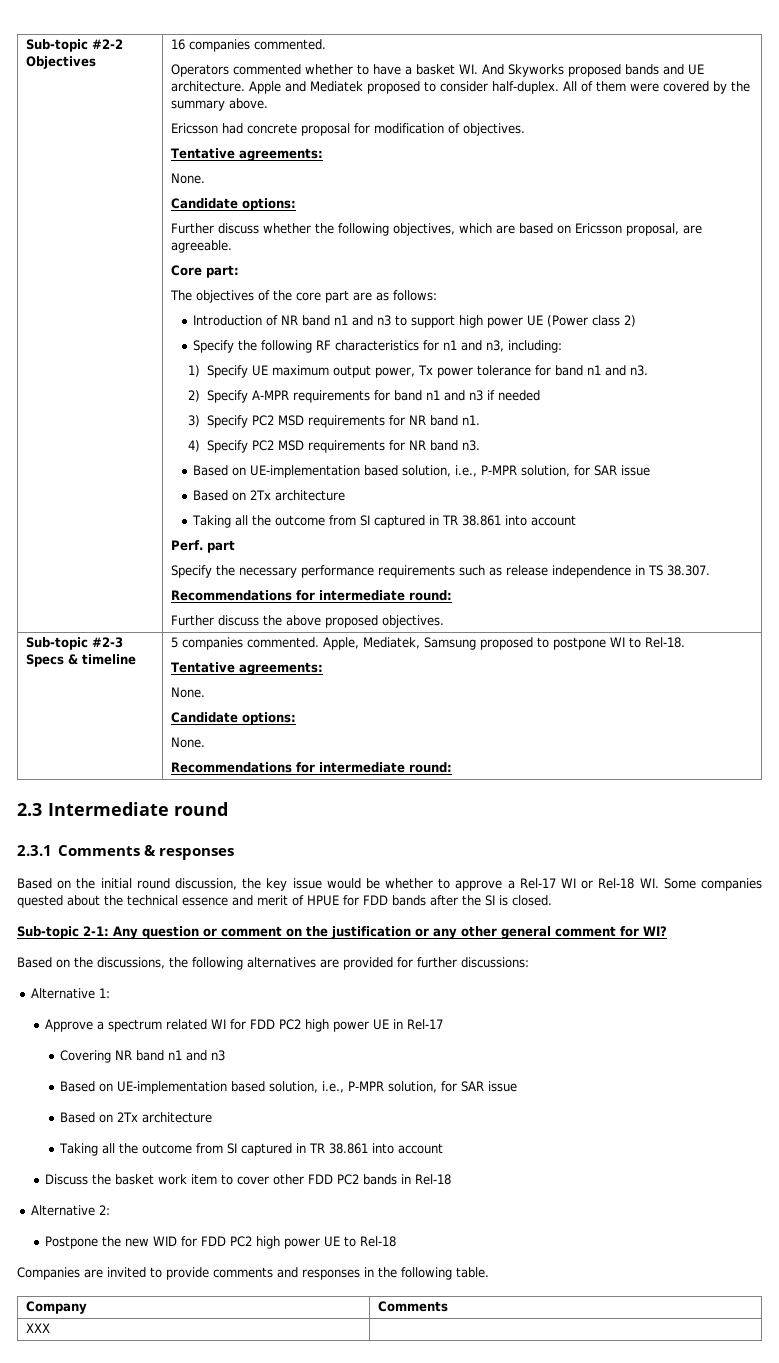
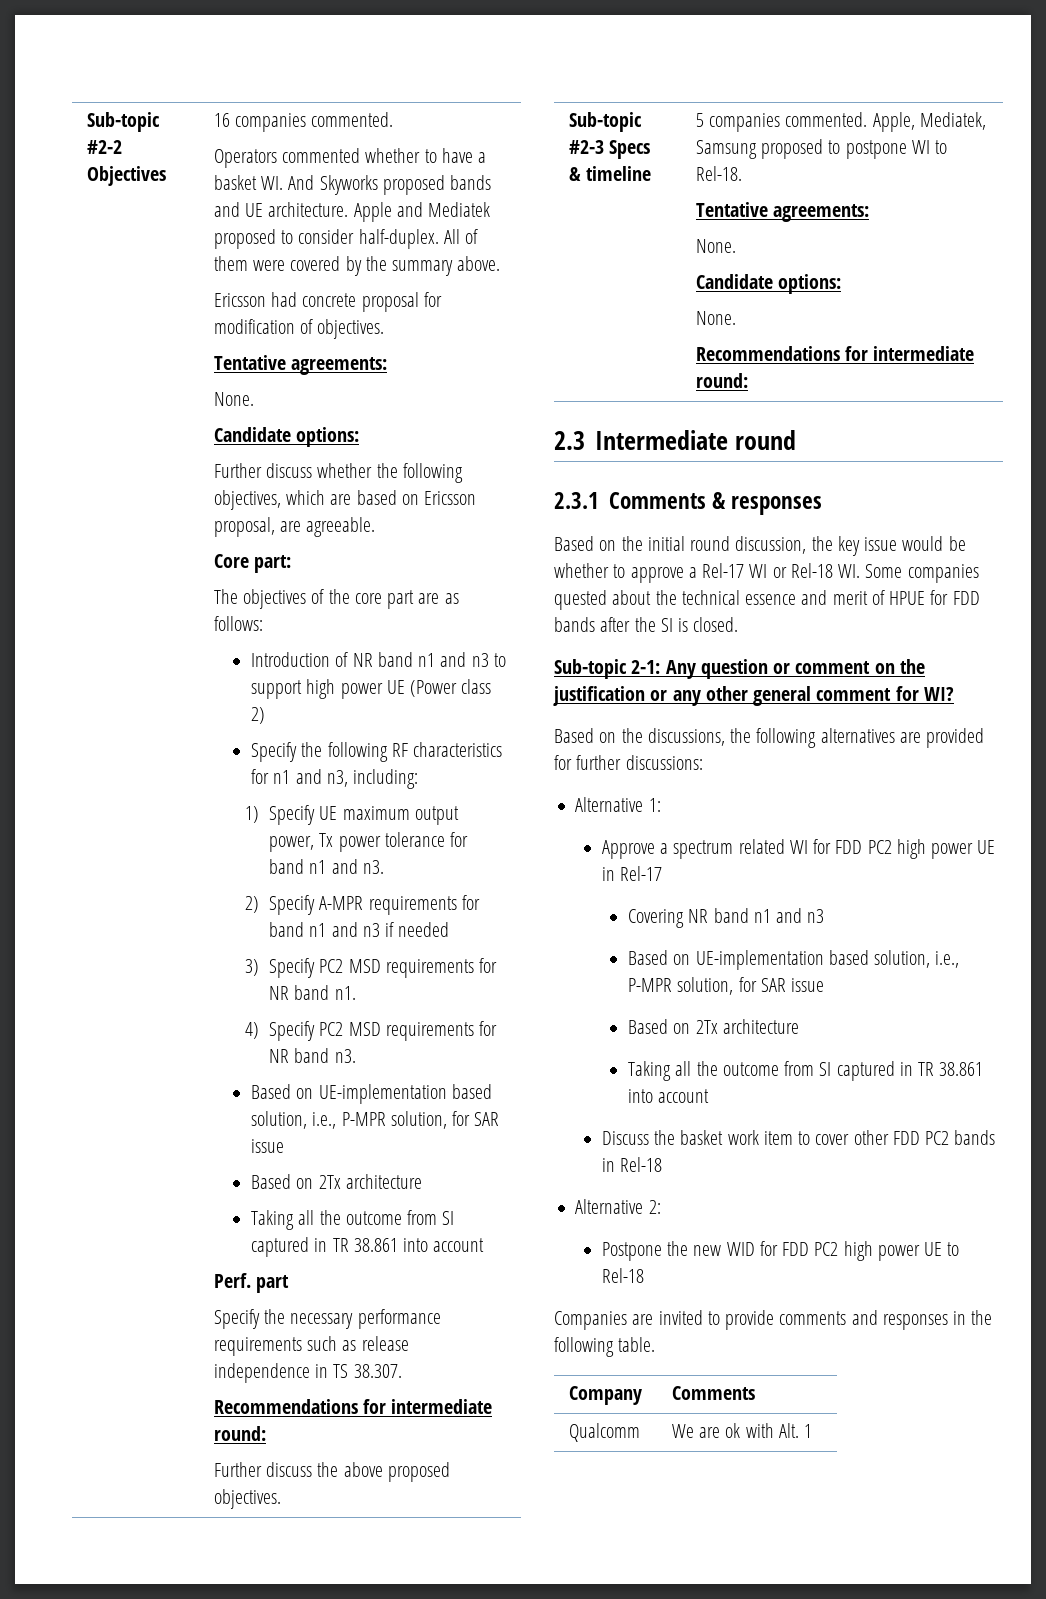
- XXX |
+ Qualcomm | We are ok with Alt. 1

